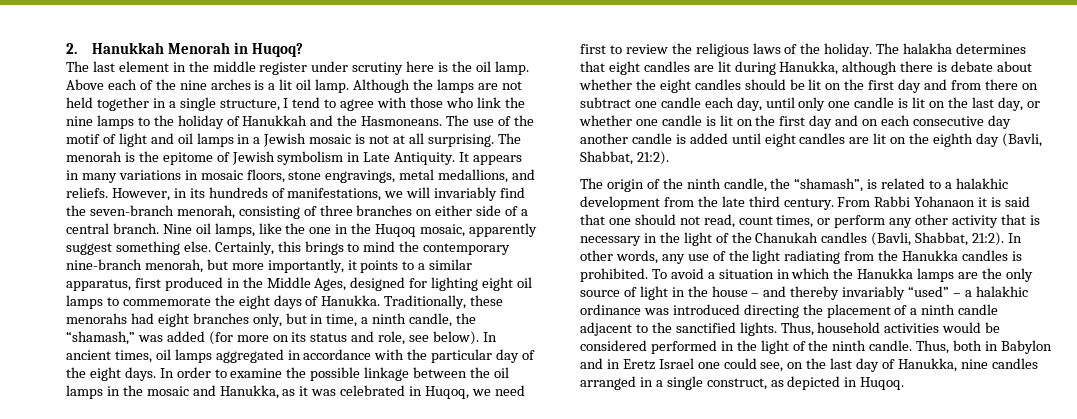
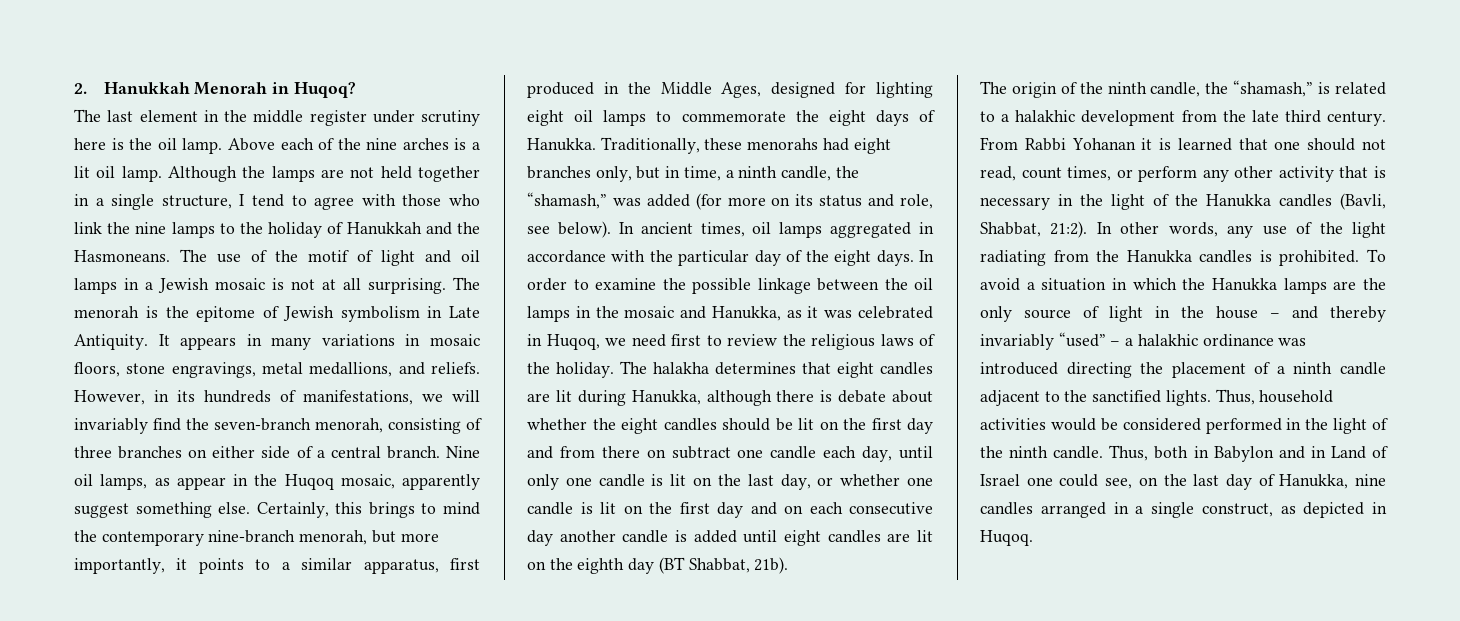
- Nine oil lamps, like the one in the Huqoq mosaic, apparently suggest something else.
+ Nine oil lamps, as appear in the Huqoq mosaic, apparently suggest something else.
- The halakha determines that eight candles are lit during Hanukka, although there is debate about whether the eight candles should be lit on the first day and from there on subtract one candle each day, until only one candle is lit on the last day, or whether one candle is lit on the first day and on each consecutive day another candle is added until eight candles are lit on the eighth day (Bavli, Shabbat, 21:2).
+ The halakha determines that eight candles are lit during Hanukka, although there is debate about whether the eight candles should be lit on the first day and from there on subtract one candle each day, until only one candle is lit on the last day, or whether one candle is lit on the first day and on each consecutive day another candle is added until eight candles are lit on the eighth day (BT Shabbat, 21b).
- The origin of the ninth candle, the “shamash”, is related to a halakhic development from the late third century.
+ The origin of the ninth candle, the “shamash,” is related to a halakhic development from the late third century.
- From Rabbi Yohanaon it is said that one should not read, count times, or perform any other activity that is necessary in the light of the Chanukah candles (Bavli, Shabbat, 21:2).
+ From Rabbi Yohanan it is learned that one should not read, count times, or perform any other activity that is necessary in the light of the Hanukka candles (Bavli, Shabbat, 21:2).
- Thus, both in Babylon and in Eretz Israel one could see, on the last day of Hanukka, nine candles arranged in a single construct, as depicted in Huqoq.
+ Thus, both in Babylon and in Land of Israel one could see, on the last day of Hanukka, nine candles arranged in a single construct, as depicted in Huqoq.

